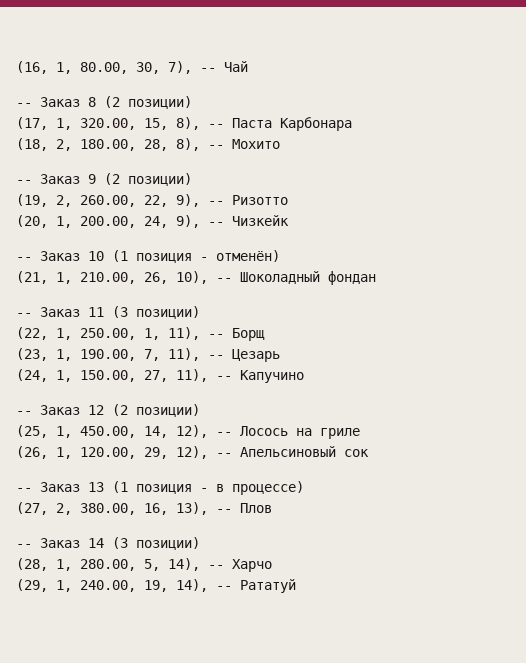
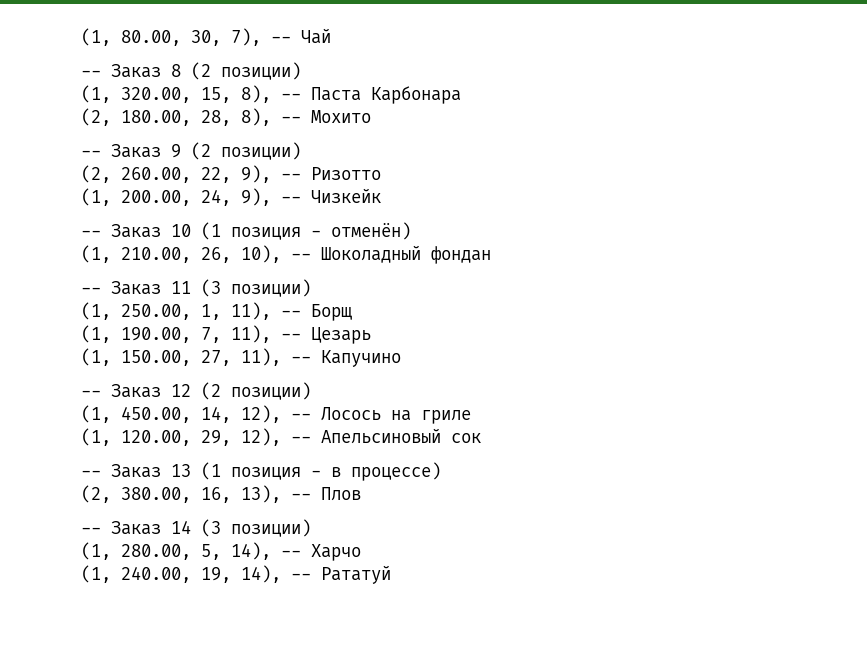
- (16, 1, 80.00, 30, 7), -- Чай
+ (1, 80.00, 30, 7), -- Чай
- (17, 1, 320.00, 15, 8), -- Паста Карбонара
+ (1, 320.00, 15, 8), -- Паста Карбонара
- (18, 2, 180.00, 28, 8), -- Мохито
+ (2, 180.00, 28, 8), -- Мохито
- (19, 2, 260.00, 22, 9), -- Ризотто
+ (2, 260.00, 22, 9), -- Ризотто
- (20, 1, 200.00, 24, 9), -- Чизкейк
+ (1, 200.00, 24, 9), -- Чизкейк
- (21, 1, 210.00, 26, 10), -- Шоколадный фондан
+ (1, 210.00, 26, 10), -- Шоколадный фондан
- (22, 1, 250.00, 1, 11), -- Борщ
+ (1, 250.00, 1, 11), -- Борщ
- (23, 1, 190.00, 7, 11), -- Цезарь
+ (1, 190.00, 7, 11), -- Цезарь
- (24, 1, 150.00, 27, 11), -- Капучино
+ (1, 150.00, 27, 11), -- Капучино
- (25, 1, 450.00, 14, 12), -- Лосось на гриле
+ (1, 450.00, 14, 12), -- Лосось на гриле
- (26, 1, 120.00, 29, 12), -- Апельсиновый сок
+ (1, 120.00, 29, 12), -- Апельсиновый сок
- (27, 2, 380.00, 16, 13), -- Плов
+ (2, 380.00, 16, 13), -- Плов
- (28, 1, 280.00, 5, 14), -- Харчо
+ (1, 280.00, 5, 14), -- Харчо
- (29, 1, 240.00, 19, 14), -- Рататуй
+ (1, 240.00, 19, 14), -- Рататуй

